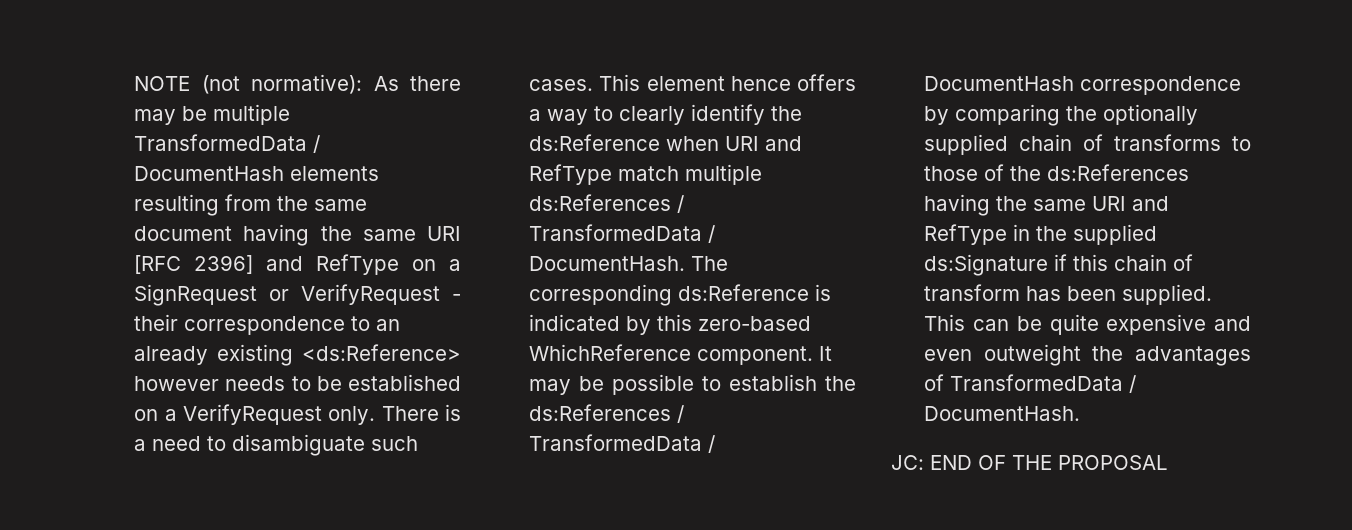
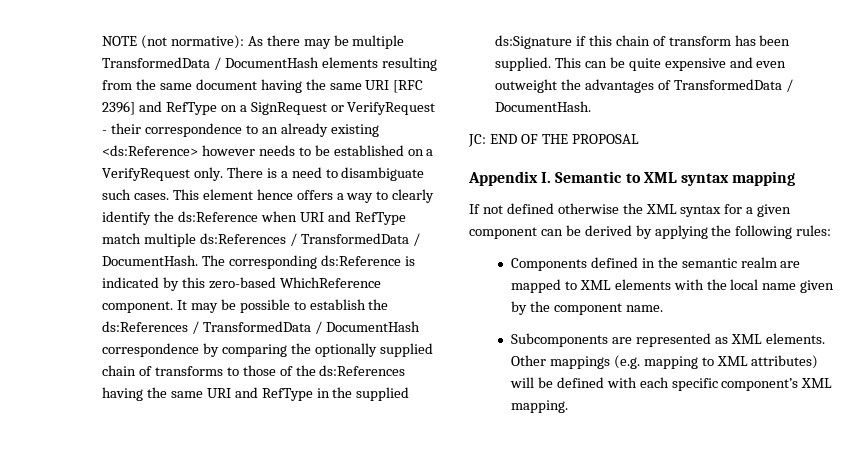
+ Appendix I. Semantic to XML syntax mapping
+ If not defined otherwise the XML syntax for a given component can be derived by applying the following rules:
+ Components defined in the semantic realm are mapped to XML elements with the local name given by the component name.
+ Subcomponents are represented as XML elements. Other mappings (e.g. mapping to XML attributes) will be defined with each specific component’s XML mapping.

